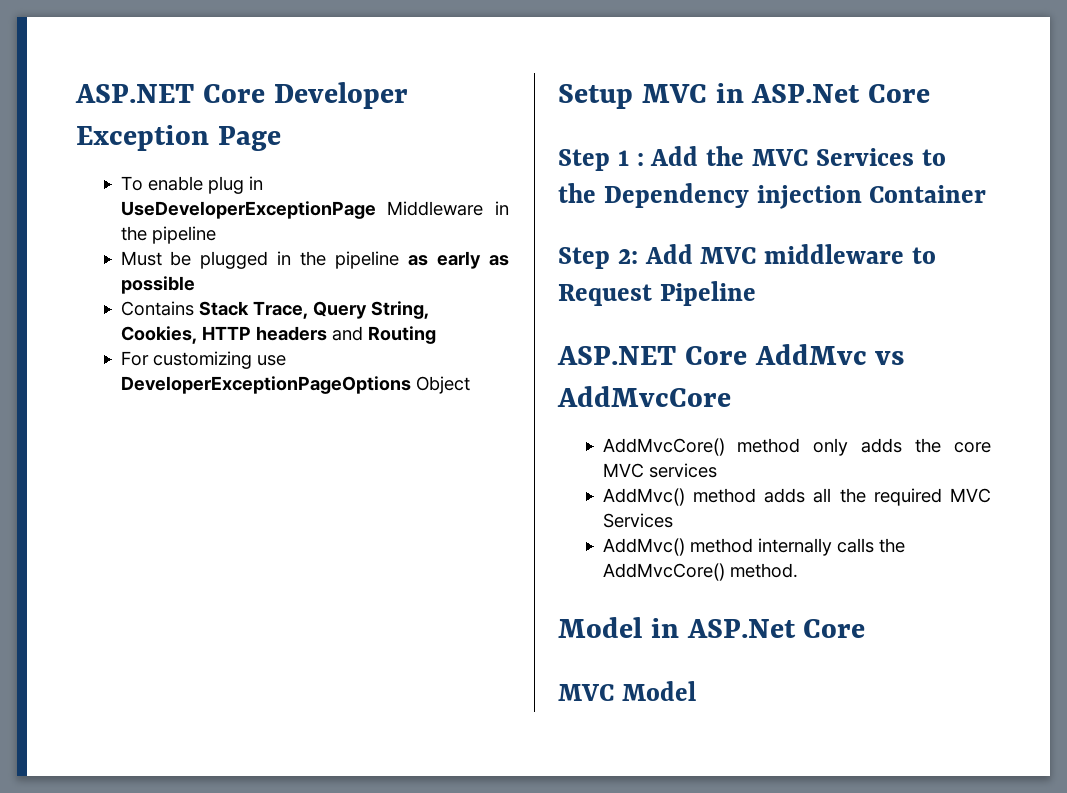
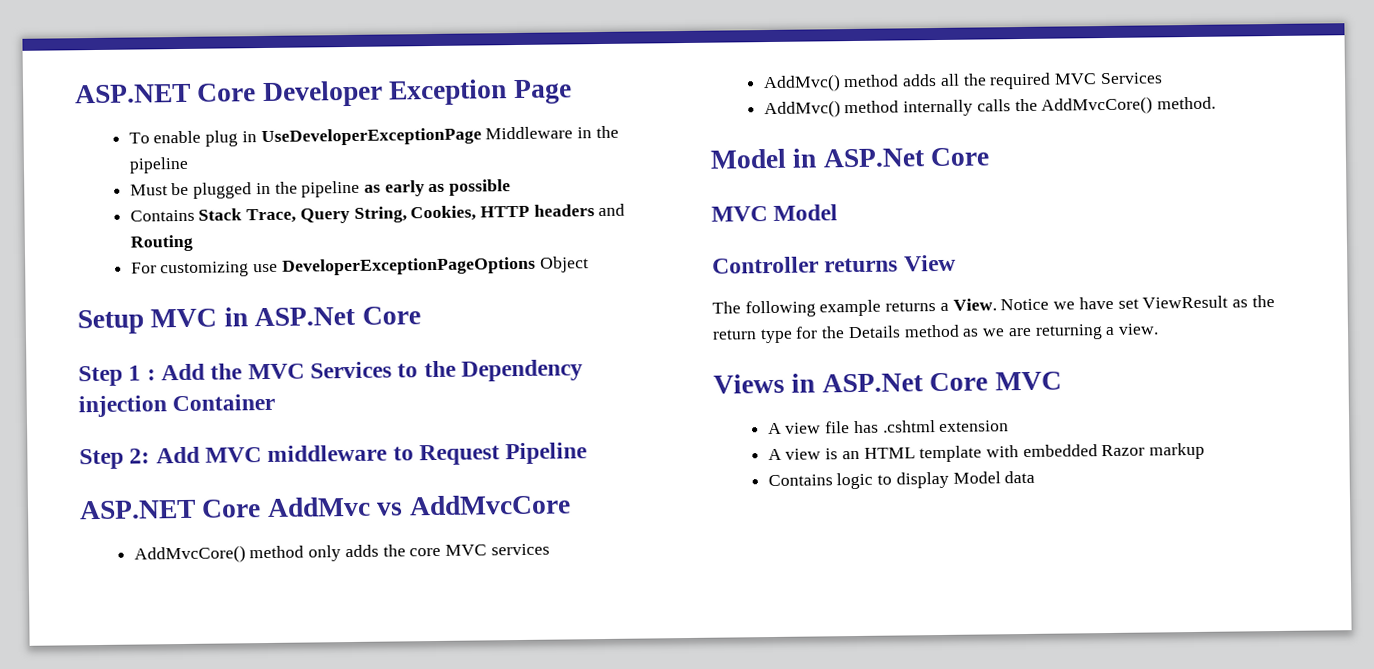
+ Controller returns View
+ The following example returns a View. Notice we have set ViewResult as the return type for the Details method as we are returning a view.
+ Views in ASP.Net Core MVC
+ A view file has .cshtml extension
+ A view is an HTML template with embedded Razor markup
+ Contains logic to display Model data

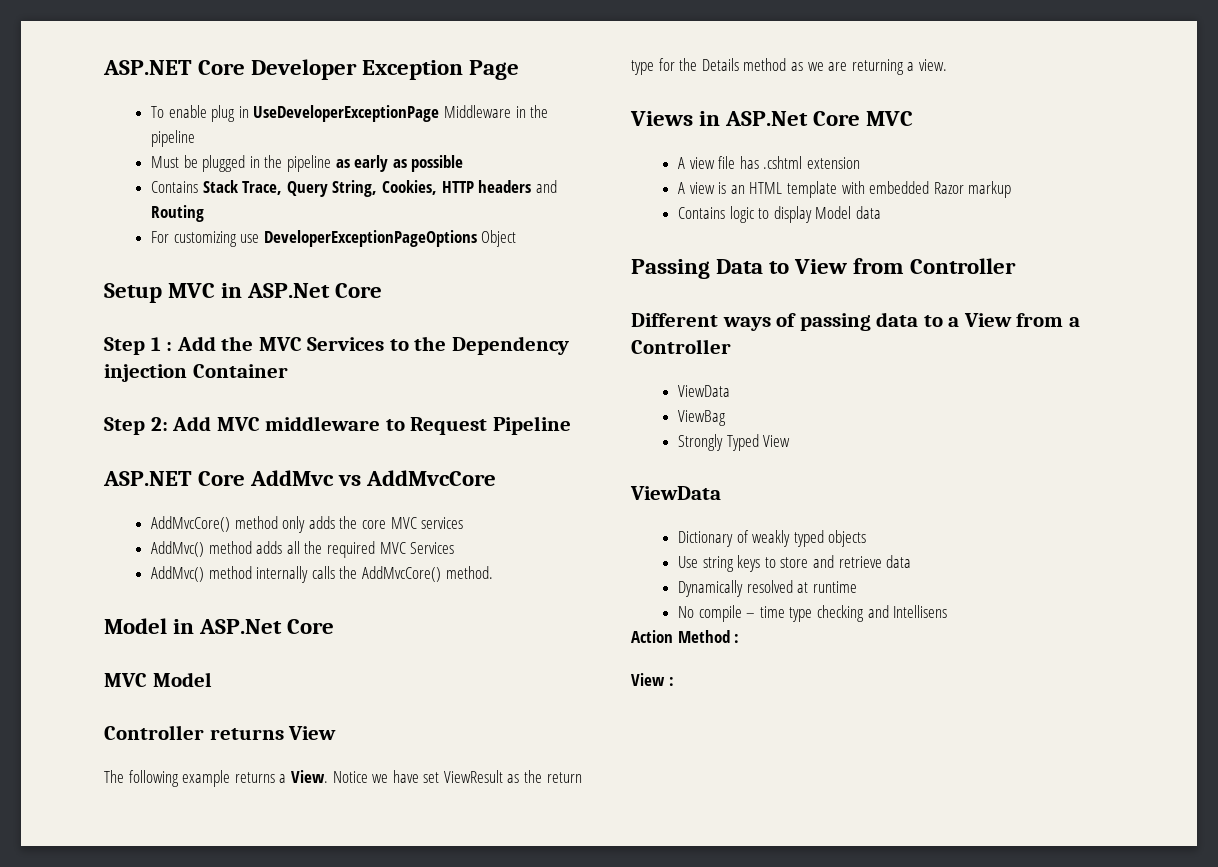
+ Passing Data to View from Controller
+ Different ways of passing data to a View from a Controller
+ ViewData
+ ViewBag
+ Strongly Typed View
+ ViewData
+ Dictionary of weakly typed objects
+ Use string keys to store and retrieve data
+ Dynamically resolved at runtime
+ No compile – time type checking and Intellisens
+ Action Method :
+ View :

